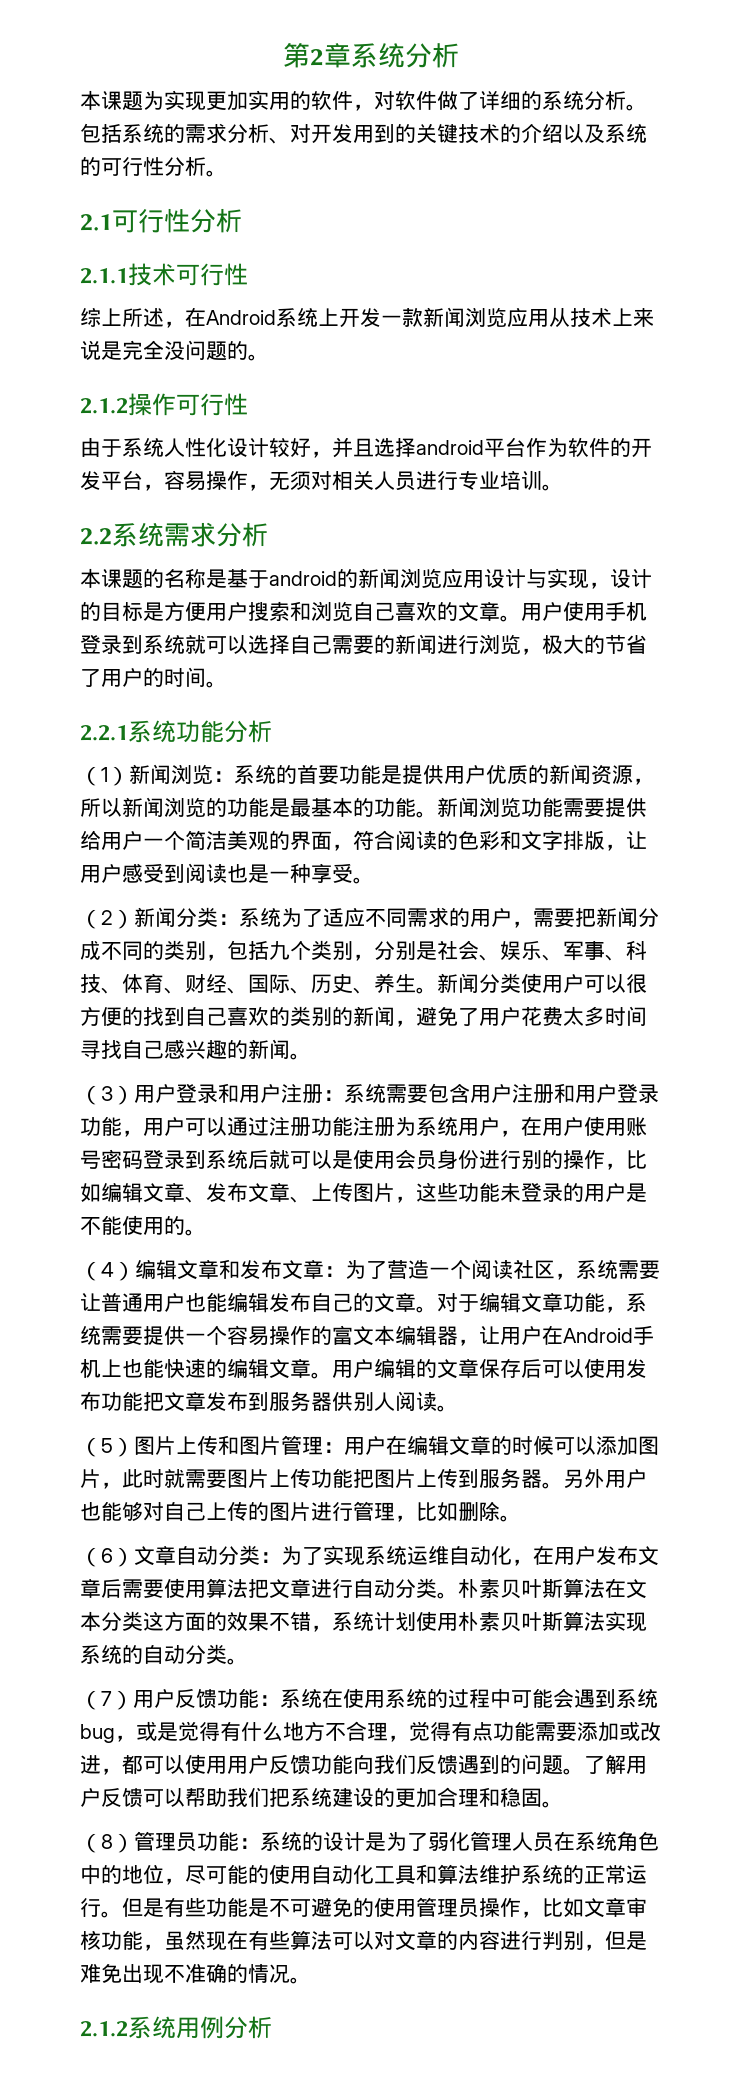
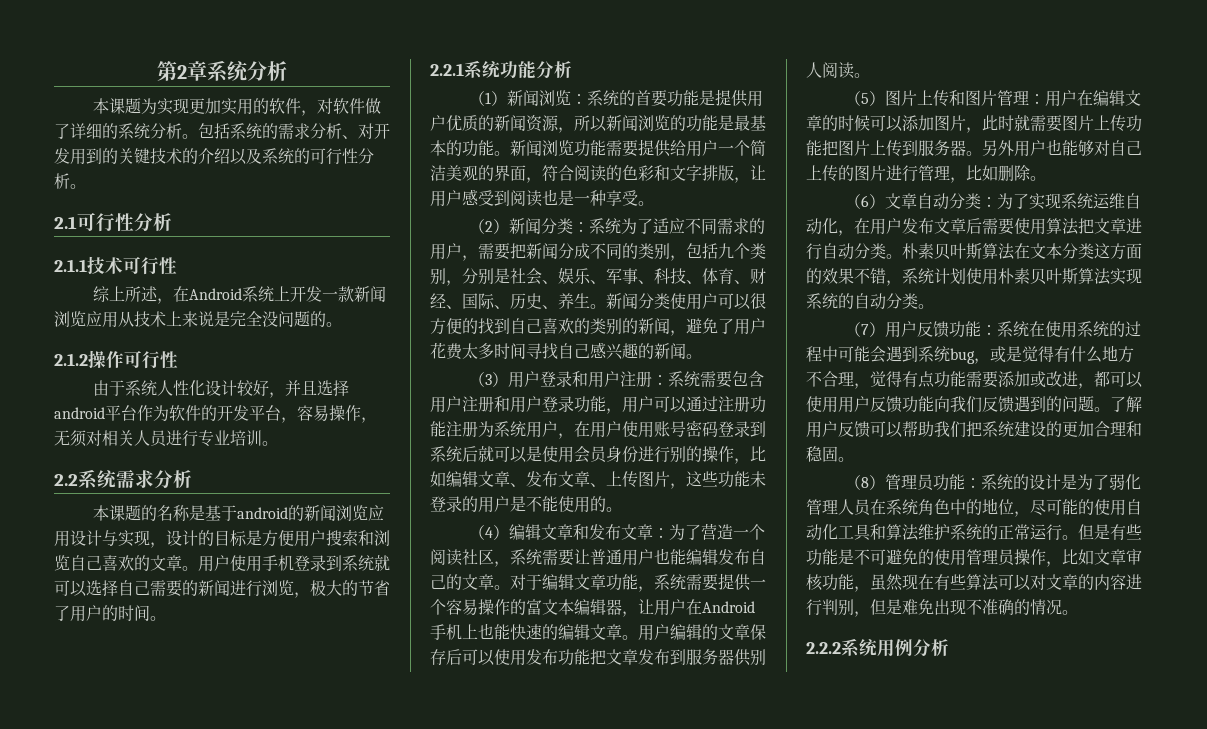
- 2.1.2系统用例分析
+ 2.2.2系统用例分析

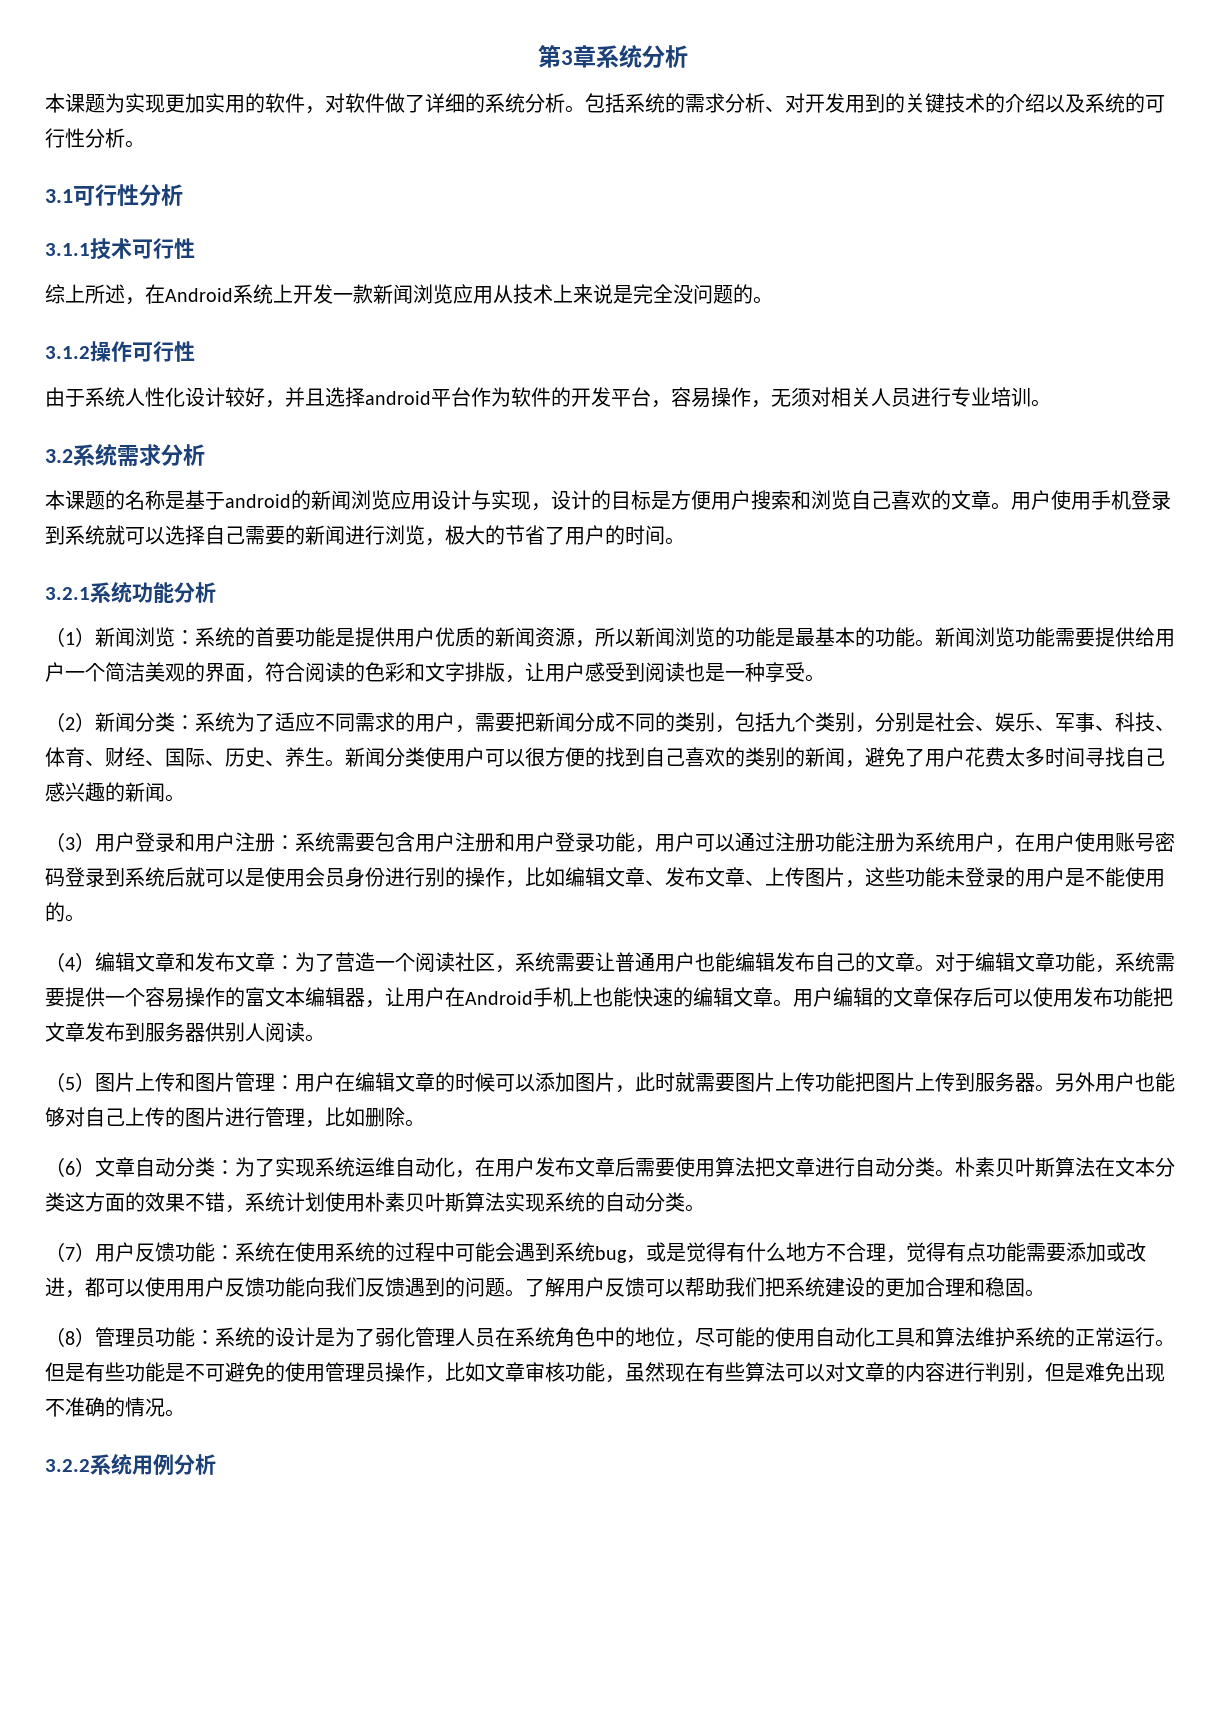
- 第2章系统分析
+ 第3章系统分析
- 2.1可行性分析
+ 3.1可行性分析
- 2.1.1技术可行性
+ 3.1.1技术可行性
- 2.1.2操作可行性
+ 3.1.2操作可行性
- 2.2系统需求分析
+ 3.2系统需求分析
- 2.2.1系统功能分析
+ 3.2.1系统功能分析
- 2.2.2系统用例分析
+ 3.2.2系统用例分析

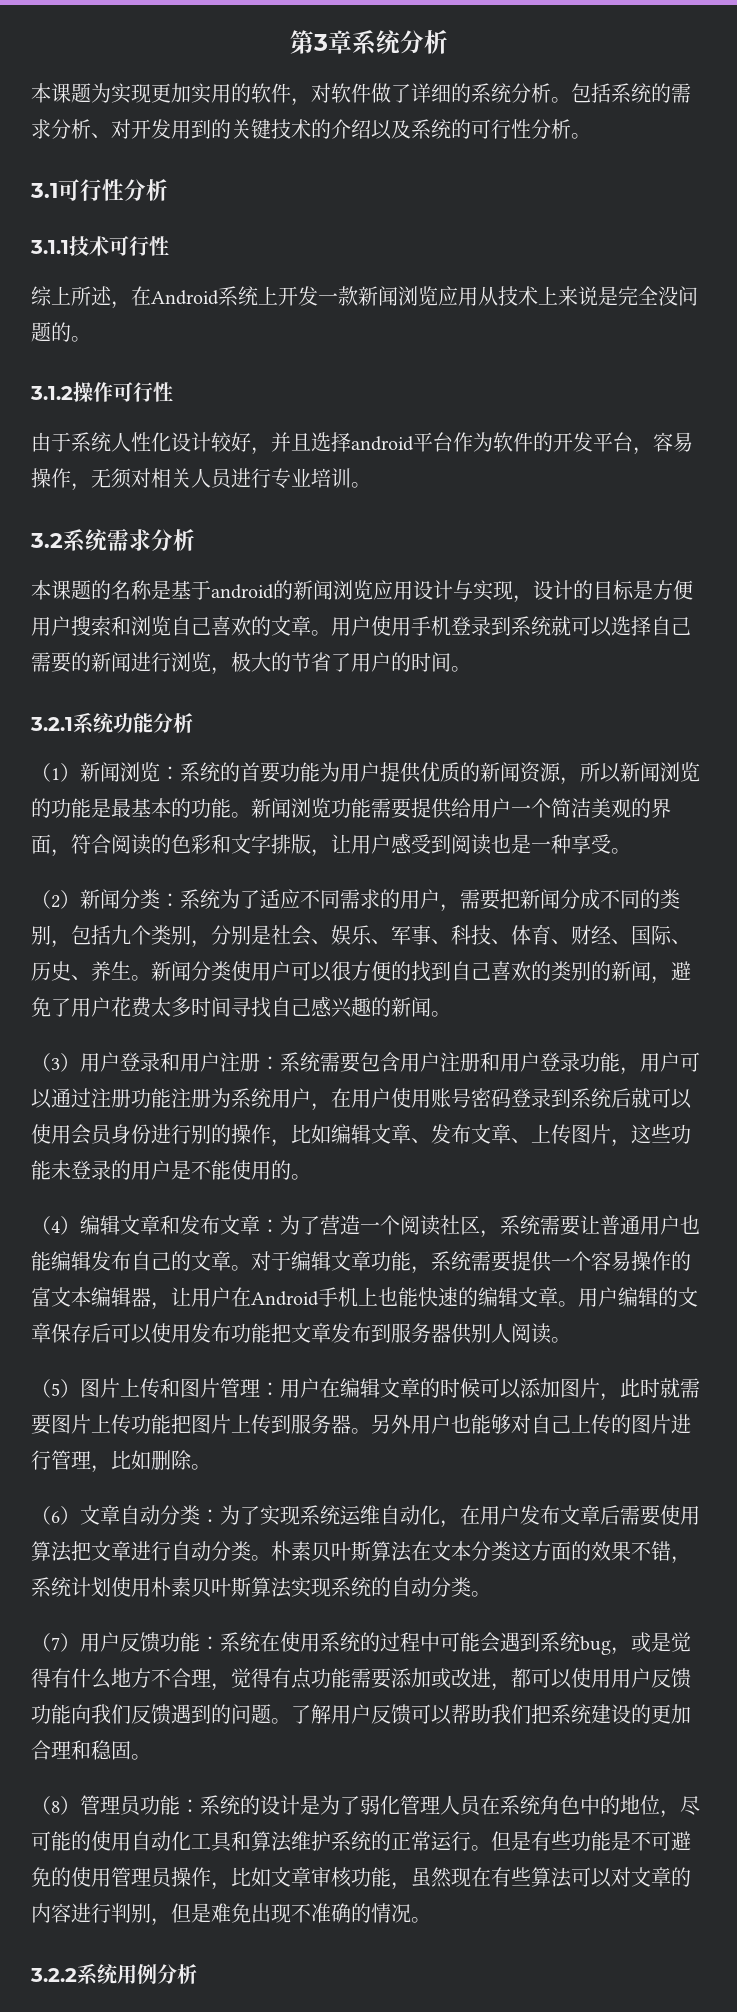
- （1）新闻浏览：系统的首要功能是提供用户优质的新闻资源，所以新闻浏览的功能是最基本的功能。
+ （1）新闻浏览：系统的首要功能为用户提供优质的新闻资源，所以新闻浏览的功能是最基本的功能。
- （3）用户登录和用户注册：系统需要包含用户注册和用户登录功能，用户可以通过注册功能注册为系统用户，在用户使用账号密码登录到系统后就可以是使用会员身份进行别的操作，比如编辑文章、发布文章、上传图片，这些功能未登录的用户是不能使用的。
+ （3）用户登录和用户注册：系统需要包含用户注册和用户登录功能，用户可以通过注册功能注册为系统用户，在用户使用账号密码登录到系统后就可以使用会员身份进行别的操作，比如编辑文章、发布文章、上传图片，这些功能未登录的用户是不能使用的。

